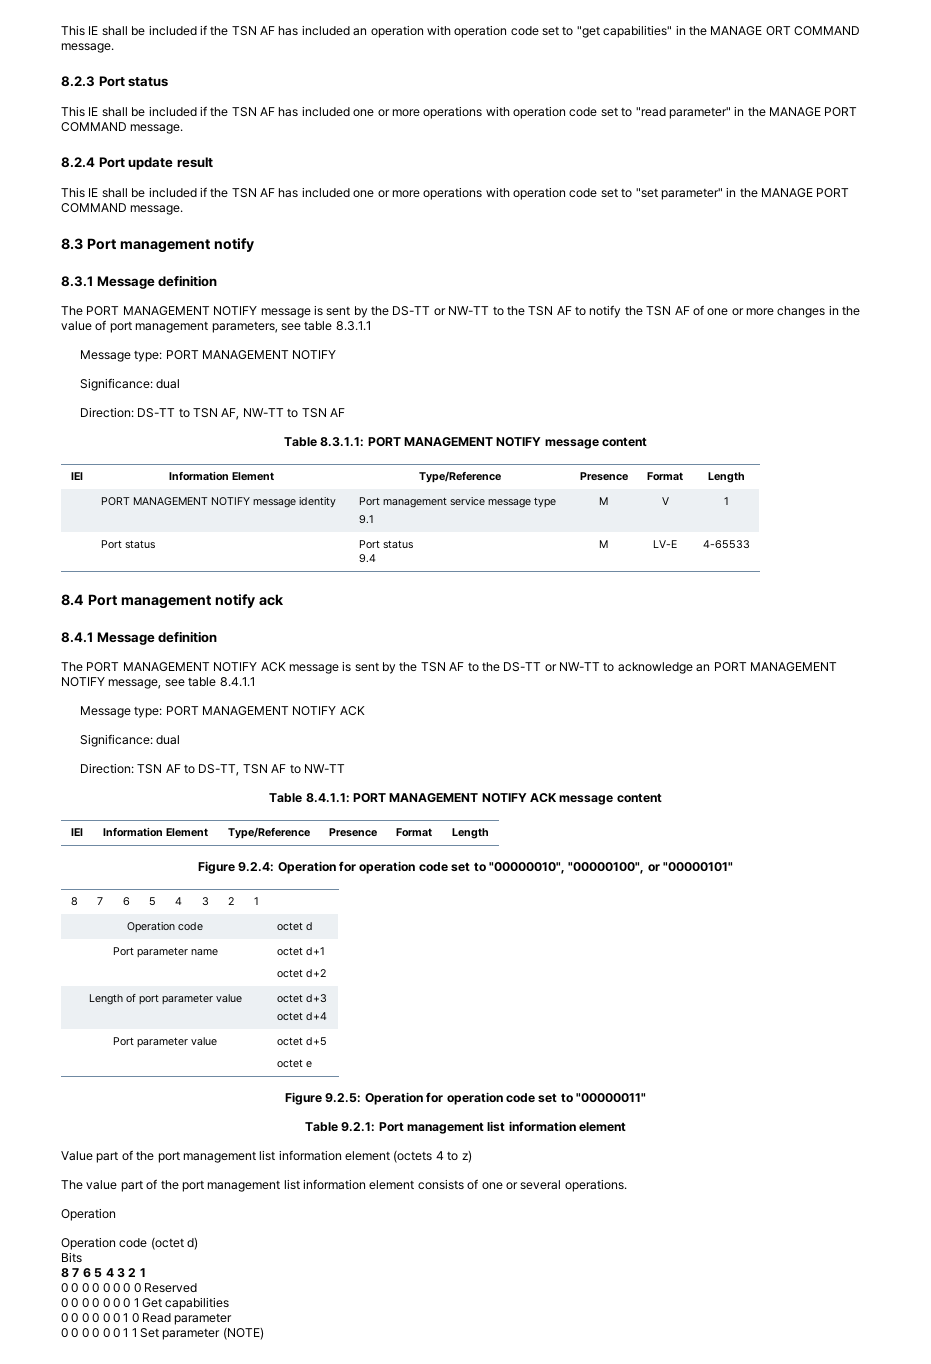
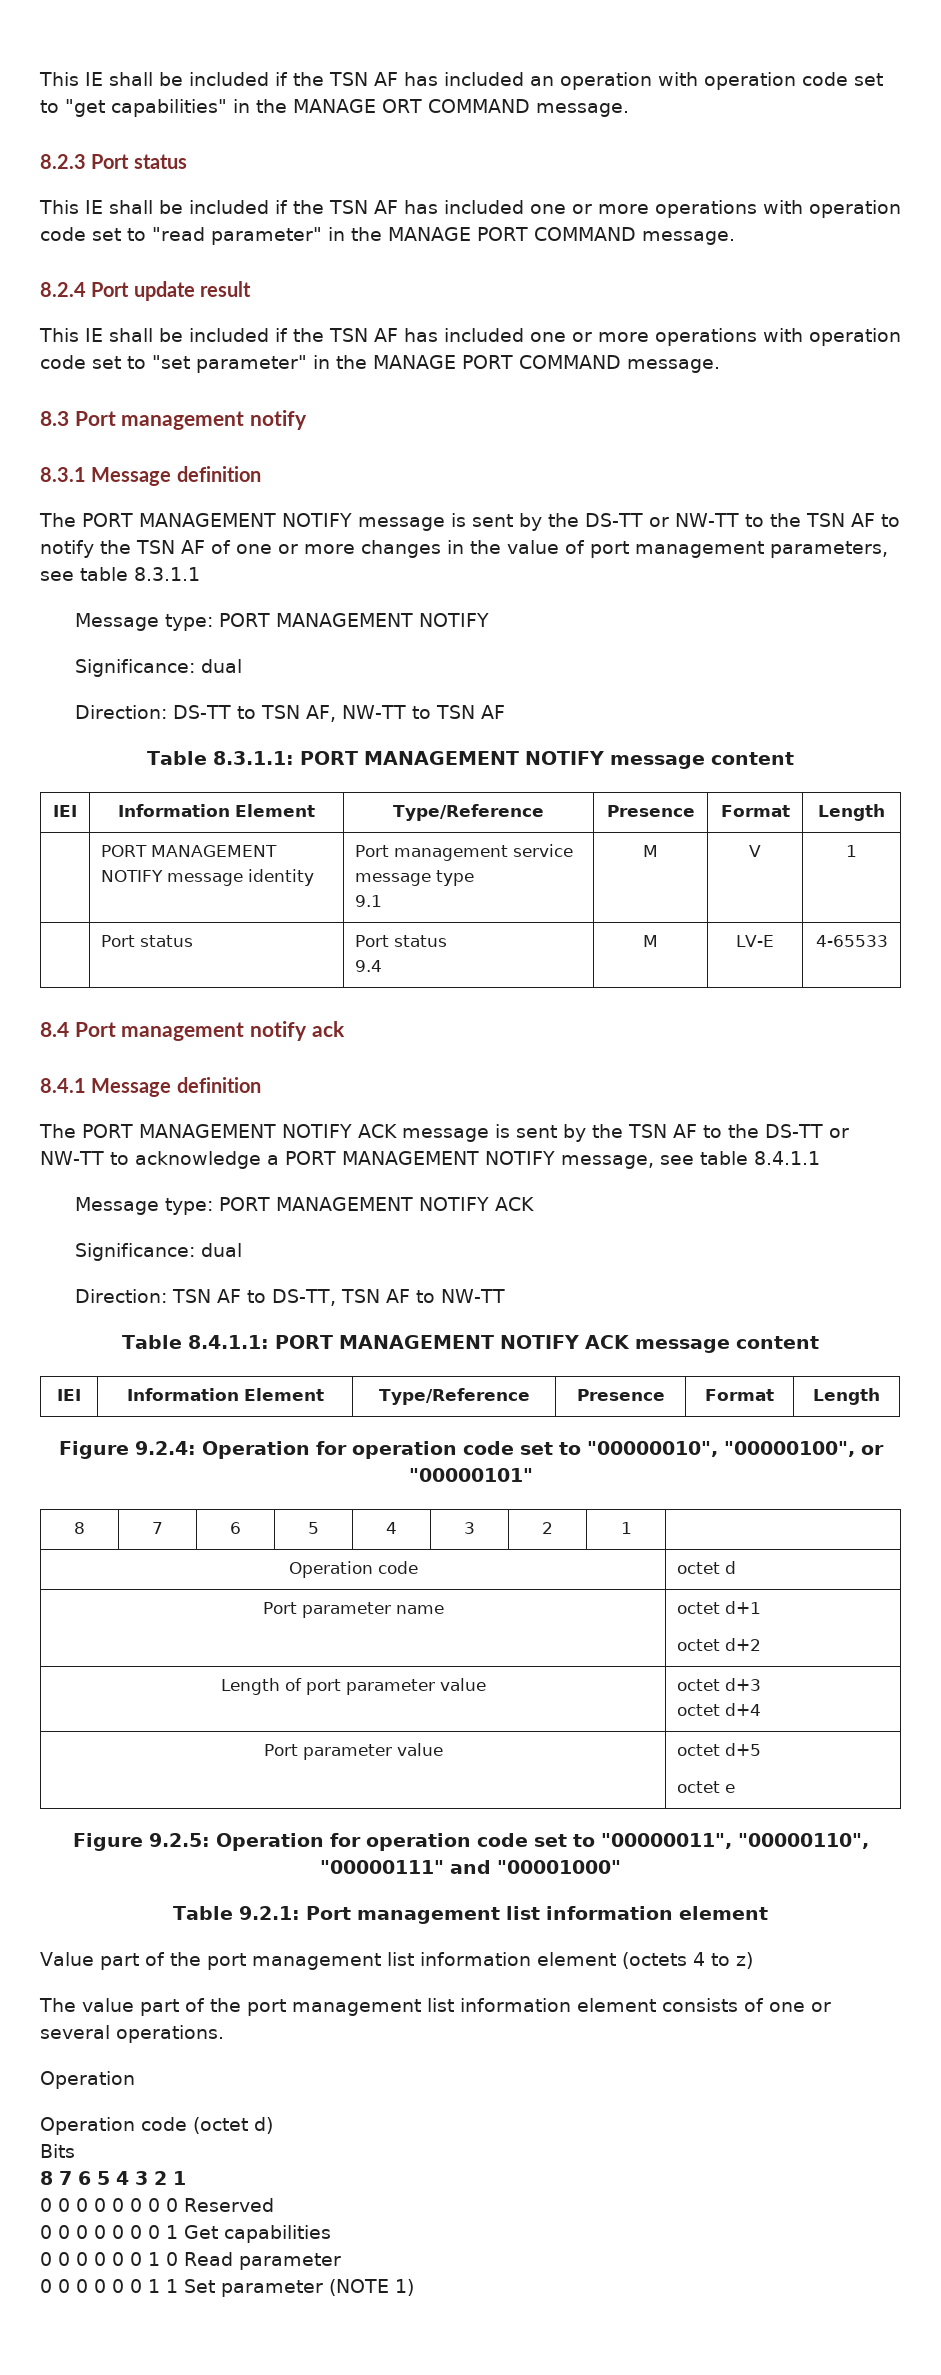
- The PORT MANAGEMENT NOTIFY ACK message is sent by the TSN AF to the DS-TT or NW-TT to acknowledge an PORT MANAGEMENT NOTIFY message, see table 8.4.1.1
+ The PORT MANAGEMENT NOTIFY ACK message is sent by the TSN AF to the DS-TT or NW-TT to acknowledge a PORT MANAGEMENT NOTIFY message, see table 8.4.1.1
- Figure 9.2.5: Operation for operation code set to "00000011"
+ Figure 9.2.5: Operation for operation code set to "00000011", "00000110", "00000111" and "00001000"
- 0 0 0 0 0 0 1 1 Set parameter (NOTE)
+ 0 0 0 0 0 0 1 1 Set parameter (NOTE 1)

